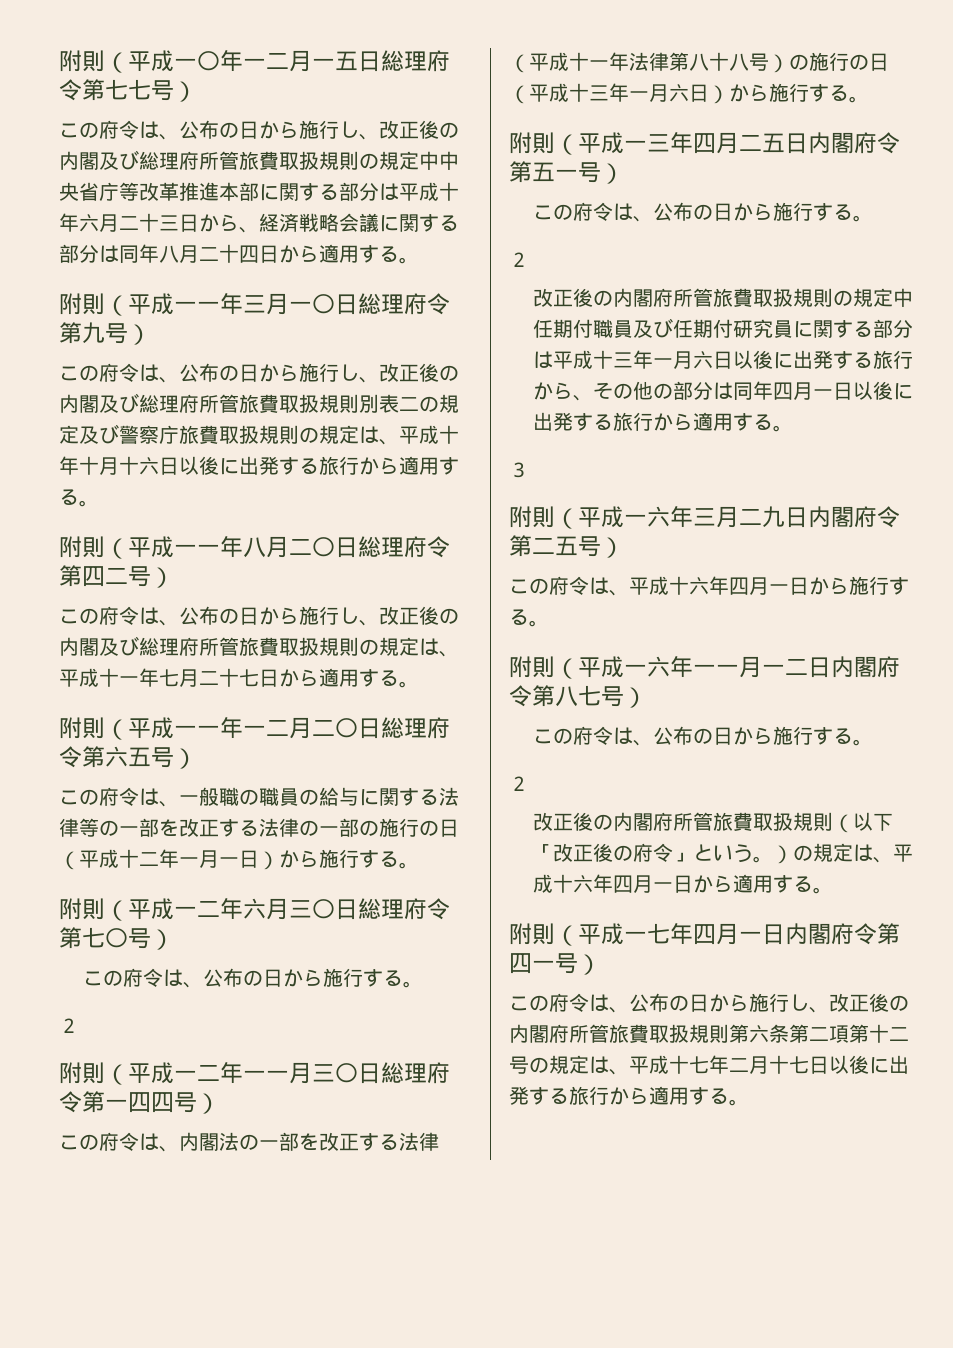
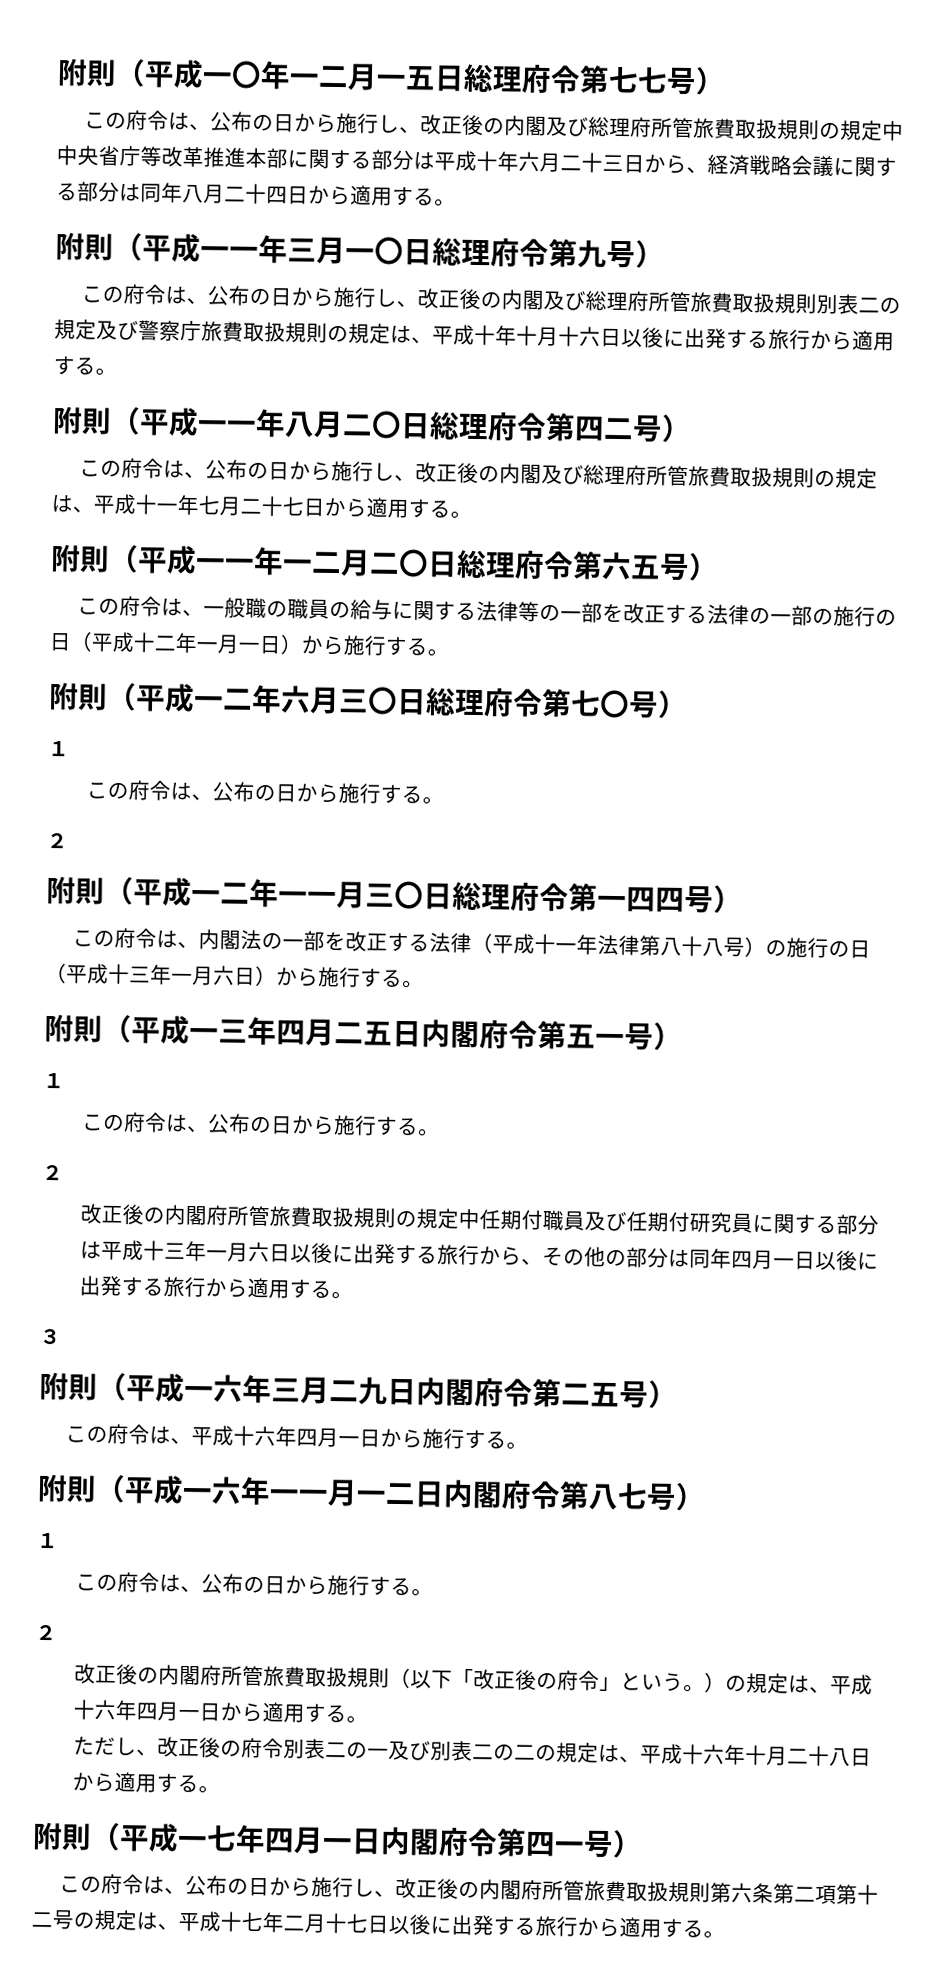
  附則（平成一二年六月三〇日総理府令第七〇号）
+ １
  附則（平成一三年四月二五日内閣府令第五一号）
+ １
  附則（平成一六年一一月一二日内閣府令第八七号）
+ １
+ ただし、改正後の府令別表二の一及び別表二の二の規定は、平成十六年十月二十八日から適用する。

